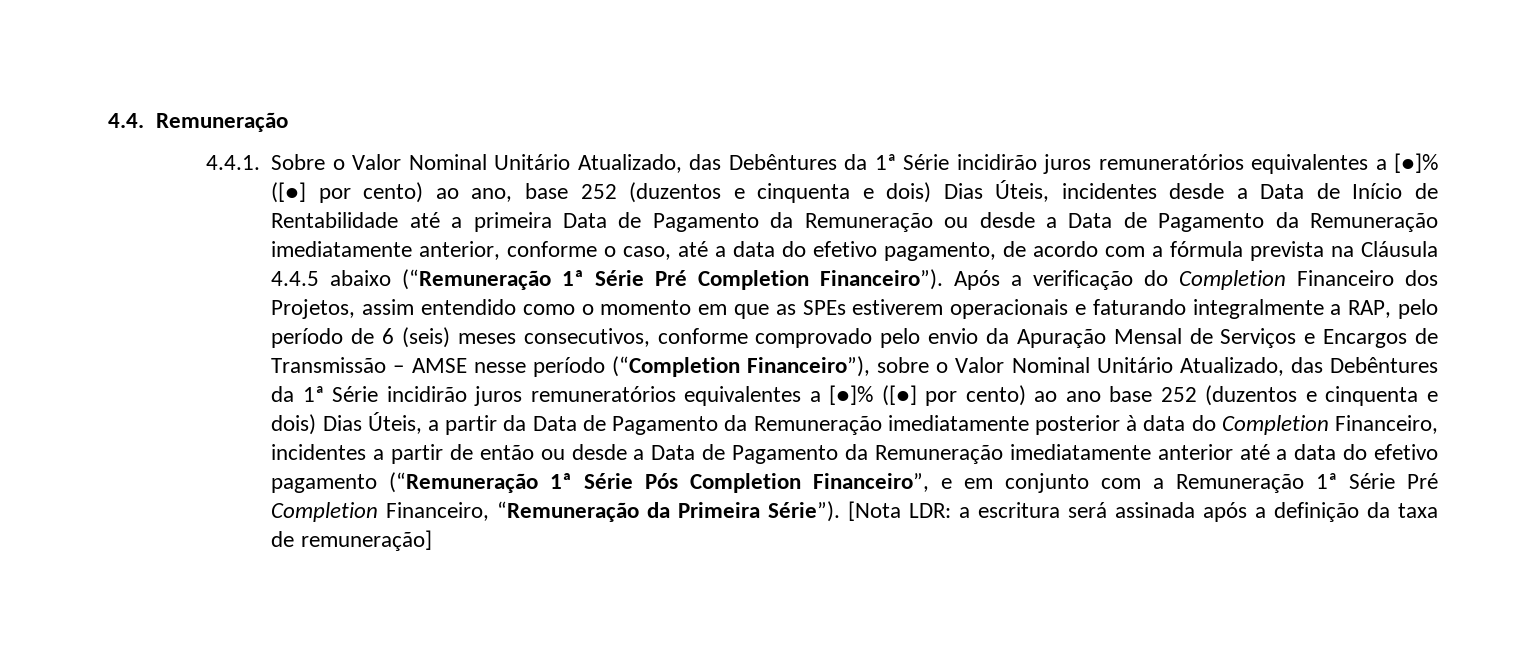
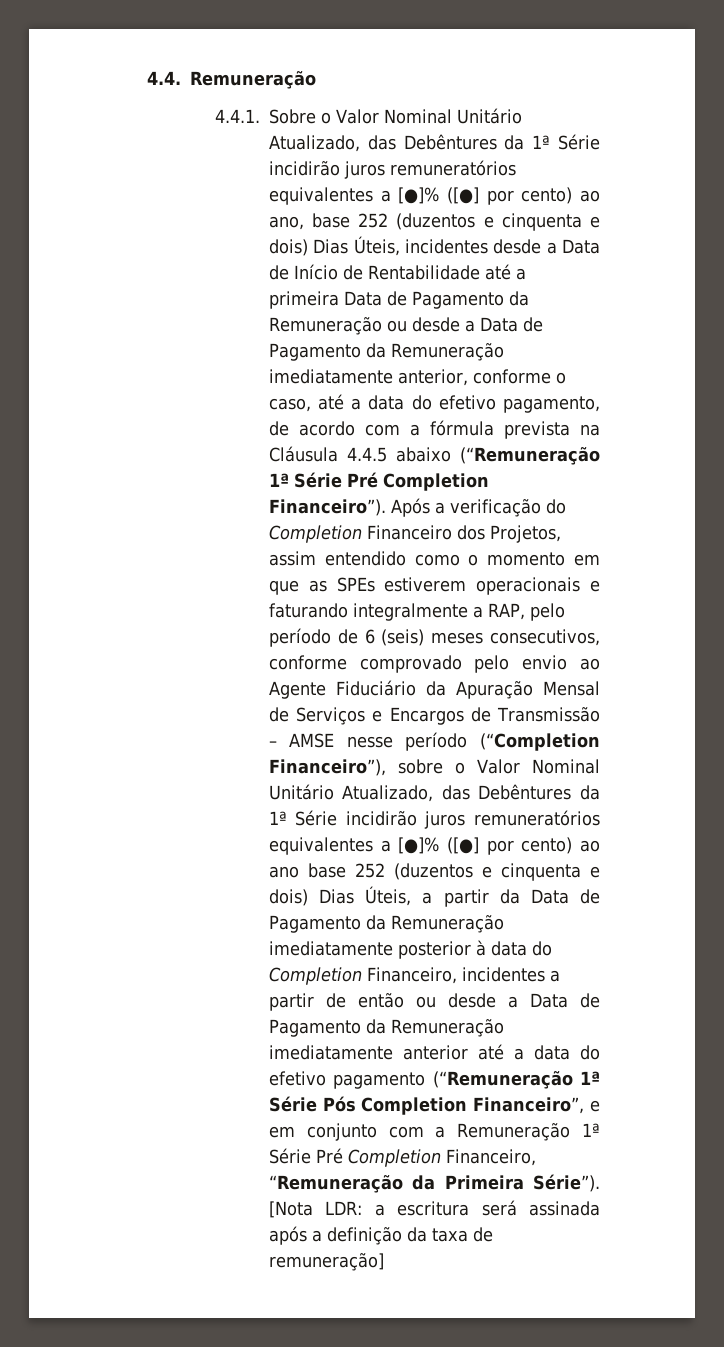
- Após a verificação do Completion Financeiro dos Projetos, assim entendido como o momento em que as SPEs estiverem operacionais e faturando integralmente a RAP, pelo período de 6 (seis) meses consecutivos, conforme comprovado pelo envio da Apuração Mensal de Serviços e Encargos de Transmissão – AMSE nesse período (“Completion Financeiro”), sobre o Valor Nominal Unitário Atualizado, das Debêntures da 1ª Série incidirão juros remuneratórios equivalentes a [●]% ([●] por cento) ao ano base 252 (duzentos e cinquenta e dois) Dias Úteis, a partir da Data de Pagamento da Remuneração imediatamente posterior à data do Completion Financeiro, incidentes a partir de então ou desde a Data de Pagamento da Remuneração imediatamente anterior até a data do efetivo pagamento (“Remuneração 1ª Série Pós Completion Financeiro”, e em conjunto com a Remuneração 1ª Série Pré Completion Financeiro, “Remuneração da Primeira Série”).
+ Após a verificação do Completion Financeiro dos Projetos, assim entendido como o momento em que as SPEs estiverem operacionais e faturando integralmente a RAP, pelo período de 6 (seis) meses consecutivos, conforme comprovado pelo envio ao Agente Fiduciário da Apuração Mensal de Serviços e Encargos de Transmissão – AMSE nesse período (“Completion Financeiro”), sobre o Valor Nominal Unitário Atualizado, das Debêntures da 1ª Série incidirão juros remuneratórios equivalentes a [●]% ([●] por cento) ao ano base 252 (duzentos e cinquenta e dois) Dias Úteis, a partir da Data de Pagamento da Remuneração imediatamente posterior à data do Completion Financeiro, incidentes a partir de então ou desde a Data de Pagamento da Remuneração imediatamente anterior até a data do efetivo pagamento (“Remuneração 1ª Série Pós Completion Financeiro”, e em conjunto com a Remuneração 1ª Série Pré Completion Financeiro, “Remuneração da Primeira Série”).

